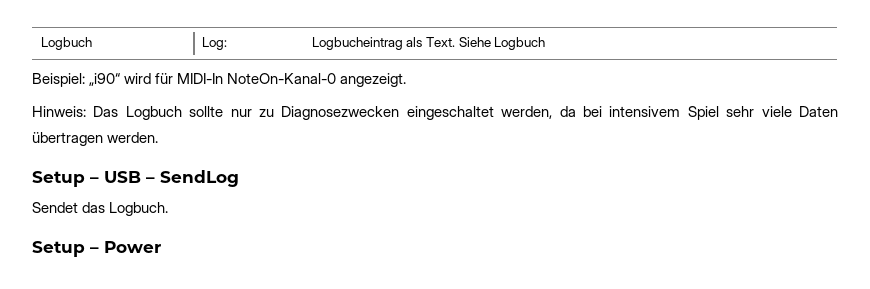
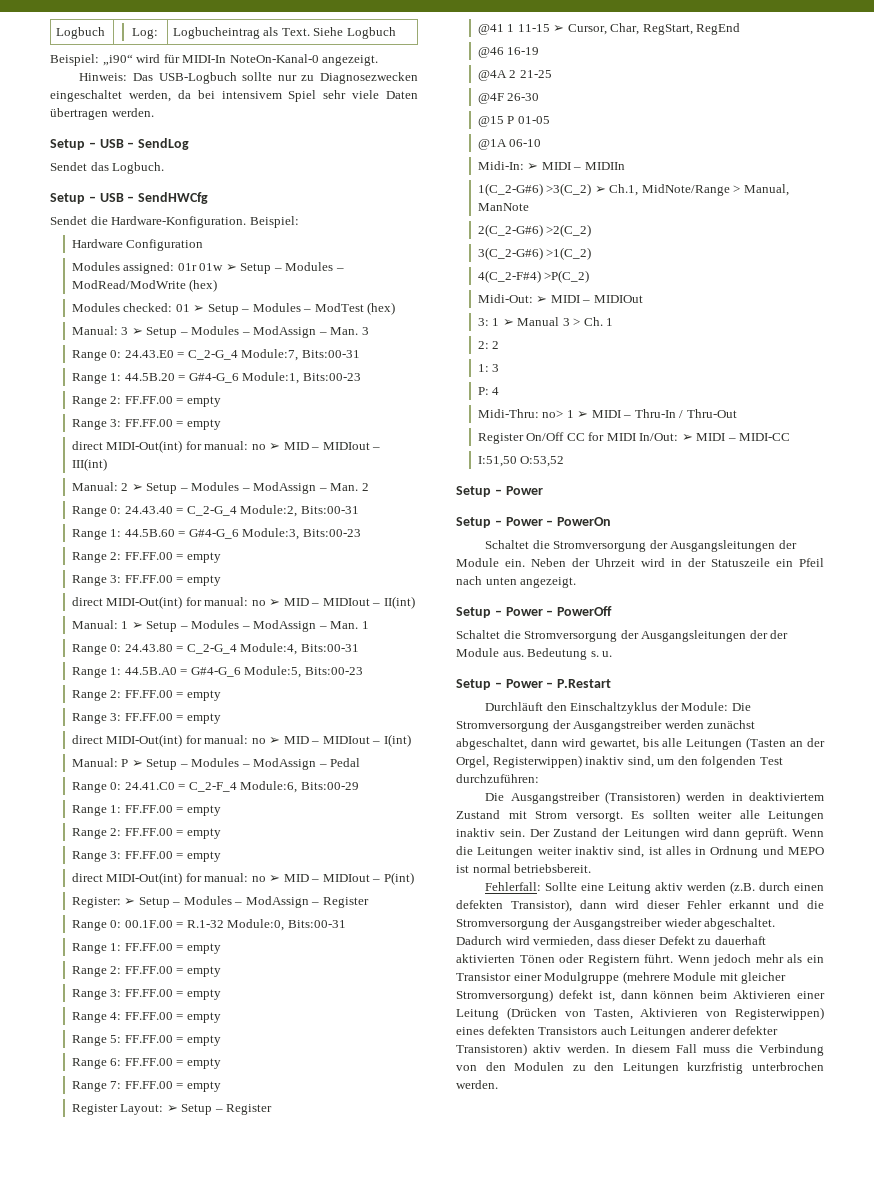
- Hinweis: Das Logbuch sollte nur zu Diagnosezwecken eingeschaltet werden, da bei intensivem Spiel sehr viele Daten übertragen werden.
+ Hinweis: Das USB-Logbuch sollte nur zu Diagnosezwecken eingeschaltet werden, da bei intensivem Spiel sehr viele Daten übertragen werden.
+ Setup – USB – SendHWCfg
+ Sendet die Hardware-Konfiguration. Beispiel:
+ Hardware Configuration
+ Modules assigned: 01r 01w ➢ Setup – Modules – ModRead/ModWrite (hex)
+ Modules checked: 01 ➢ Setup – Modules – ModTest (hex)
+ Manual: 3 ➢ Setup – Modules – ModAssign – Man. 3
+ Range 0: 24.43.E0 = C_2-G_4 Module:7, Bits:00-31
+ Range 1: 44.5B.20 = G#4-G_6 Module:1, Bits:00-23
+ Range 2: FF.FF.00 = empty
+ Range 3: FF.FF.00 = empty
+ direct MIDI-Out(int) for manual: no ➢ MID – MIDIout – III(int)
+ Manual: 2 ➢ Setup – Modules – ModAssign – Man. 2
+ Range 0: 24.43.40 = C_2-G_4 Module:2, Bits:00-31
+ Range 1: 44.5B.60 = G#4-G_6 Module:3, Bits:00-23
+ Range 2: FF.FF.00 = empty
+ Range 3: FF.FF.00 = empty
+ direct MIDI-Out(int) for manual: no ➢ MID – MIDIout – II(int)
+ Manual: 1 ➢ Setup – Modules – ModAssign – Man. 1
+ Range 0: 24.43.80 = C_2-G_4 Module:4, Bits:00-31
+ Range 1: 44.5B.A0 = G#4-G_6 Module:5, Bits:00-23
+ Range 2: FF.FF.00 = empty
+ Range 3: FF.FF.00 = empty
+ direct MIDI-Out(int) for manual: no ➢ MID – MIDIout – I(int)
+ Manual: P ➢ Setup – Modules – ModAssign – Pedal
+ Range 0: 24.41.C0 = C_2-F_4 Module:6, Bits:00-29
+ Range 1: FF.FF.00 = empty
+ Range 2: FF.FF.00 = empty
+ Range 3: FF.FF.00 = empty
+ direct MIDI-Out(int) for manual: no ➢ MID – MIDIout – P(int)
+ Register: ➢ Setup – Modules – ModAssign – Register
+ Range 0: 00.1F.00 = R.1-32 Module:0, Bits:00-31
+ Range 1: FF.FF.00 = empty
+ Range 2: FF.FF.00 = empty
+ Range 3: FF.FF.00 = empty
+ Range 4: FF.FF.00 = empty
+ Range 5: FF.FF.00 = empty
+ Range 6: FF.FF.00 = empty
+ Range 7: FF.FF.00 = empty
+ Register Layout: ➢ Setup – Register
+ @41 1 11-15 ➢ Cursor, Char, RegStart, RegEnd
+ @46 16-19
+ @4A 2 21-25
+ @4F 26-30
+ @15 P 01-05
+ @1A 06-10
+ Midi-In: ➢ MIDI – MIDIIn
+ 1(C_2-G#6) >3(C_2) ➢ Ch.1, MidNote/Range > Manual, ManNote
+ 2(C_2-G#6) >2(C_2)
+ 3(C_2-G#6) >1(C_2)
+ 4(C_2-F#4) >P(C_2)
+ Midi-Out: ➢ MIDI – MIDIOut
+ 3: 1 ➢ Manual 3 > Ch. 1
+ 2: 2
+ 1: 3
+ P: 4
+ Midi-Thru: no> 1 ➢ MIDI – Thru-In / Thru-Out
+ Register On/Off CC for MIDI In/Out: ➢ MIDI – MIDI-CC
+ I:51,50 O:53,52
  Setup – Power
+ Setup – Power – PowerOn
+ Schaltet die Stromversorgung der Ausgangsleitungen der Module ein. Neben der Uhrzeit wird in der Statuszeile ein Pfeil nach unten angezeigt.
+ Setup – Power – PowerOff
+ Schaltet die Stromversorgung der Ausgangsleitungen der der Module aus. Bedeutung s. u.
+ Setup – Power – P.Restart
+ Durchläuft den Einschaltzyklus der Module: Die Stromversorgung der Ausgangstreiber werden zunächst abgeschaltet, dann wird gewartet, bis alle Leitungen (Tasten an der Orgel, Registerwippen) inaktiv sind, um den folgenden Test durchzuführen:
+ Die Ausgangstreiber (Transistoren) werden in deaktiviertem Zustand mit Strom versorgt. Es sollten weiter alle Leitungen inaktiv sein. Der Zustand der Leitungen wird dann geprüft. Wenn die Leitungen weiter inaktiv sind, ist alles in Ordnung und MEPO ist normal betriebsbereit.
+ Fehlerfall: Sollte eine Leitung aktiv werden (z.B. durch einen defekten Transistor), dann wird dieser Fehler erkannt und die Stromversorgung der Ausgangstreiber wieder abgeschaltet. Dadurch wird vermieden, dass dieser Defekt zu dauerhaft aktivierten Tönen oder Registern führt. Wenn jedoch mehr als ein Transistor einer Modulgruppe (mehrere Module mit gleicher Stromversorgung) defekt ist, dann können beim Aktivieren einer Leitung (Drücken von Tasten, Aktivieren von Registerwippen) eines defekten Transistors auch Leitungen anderer defekter Transistoren) aktiv werden. In diesem Fall muss die Verbindung von den Modulen zu den Leitungen kurzfristig unterbrochen werden.

